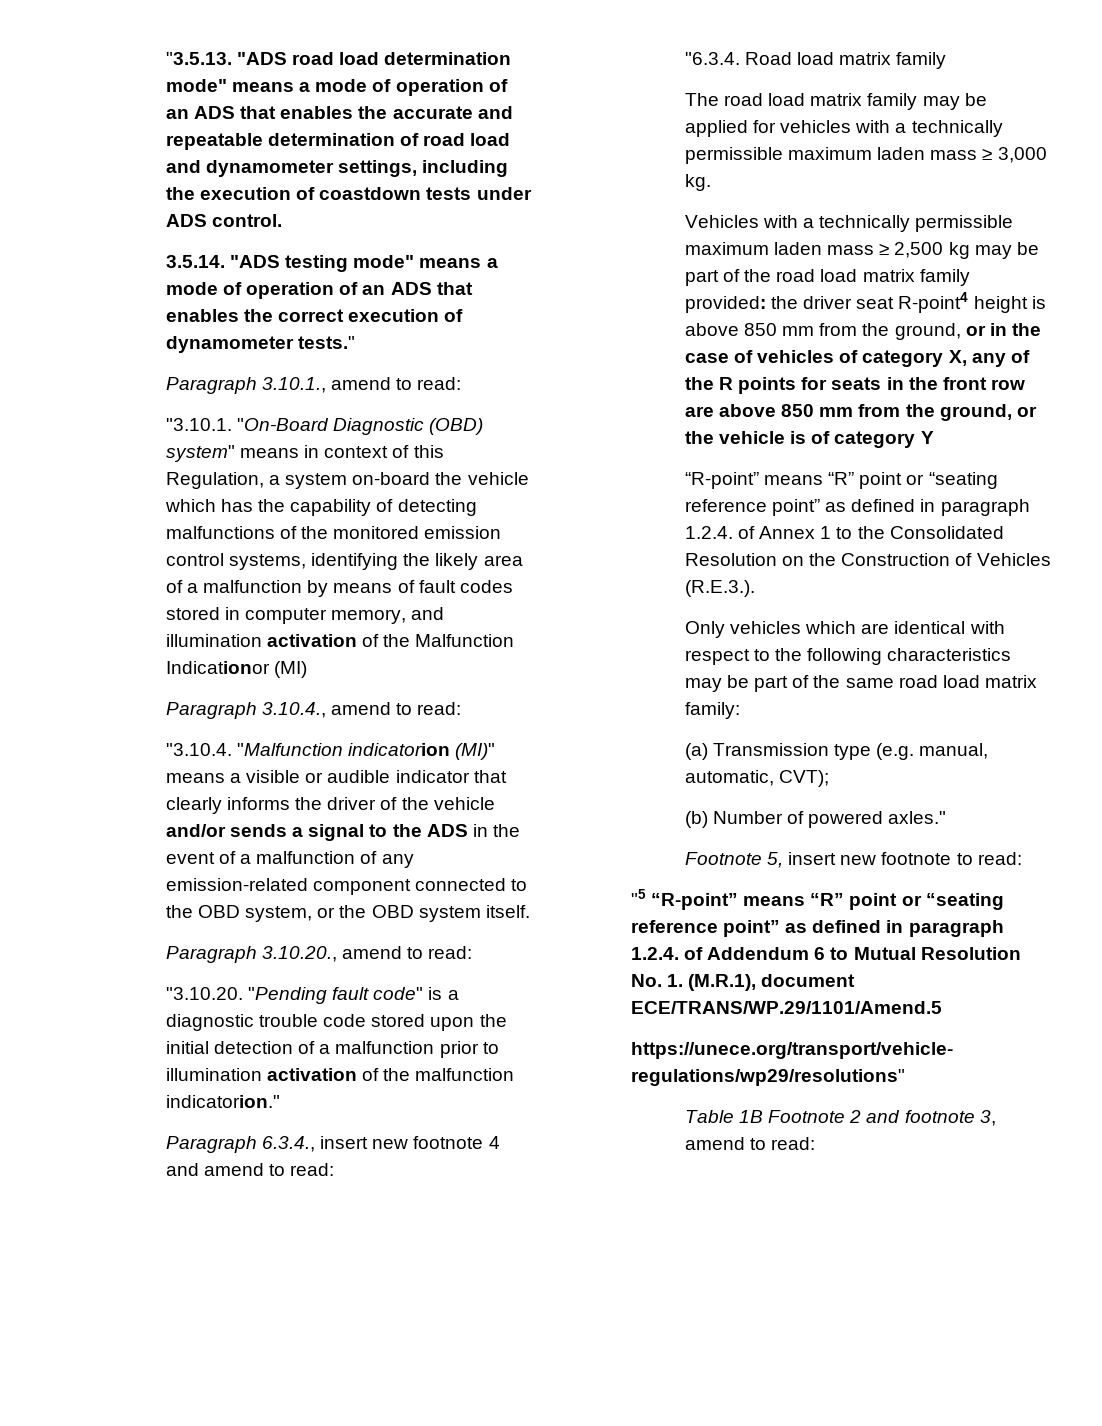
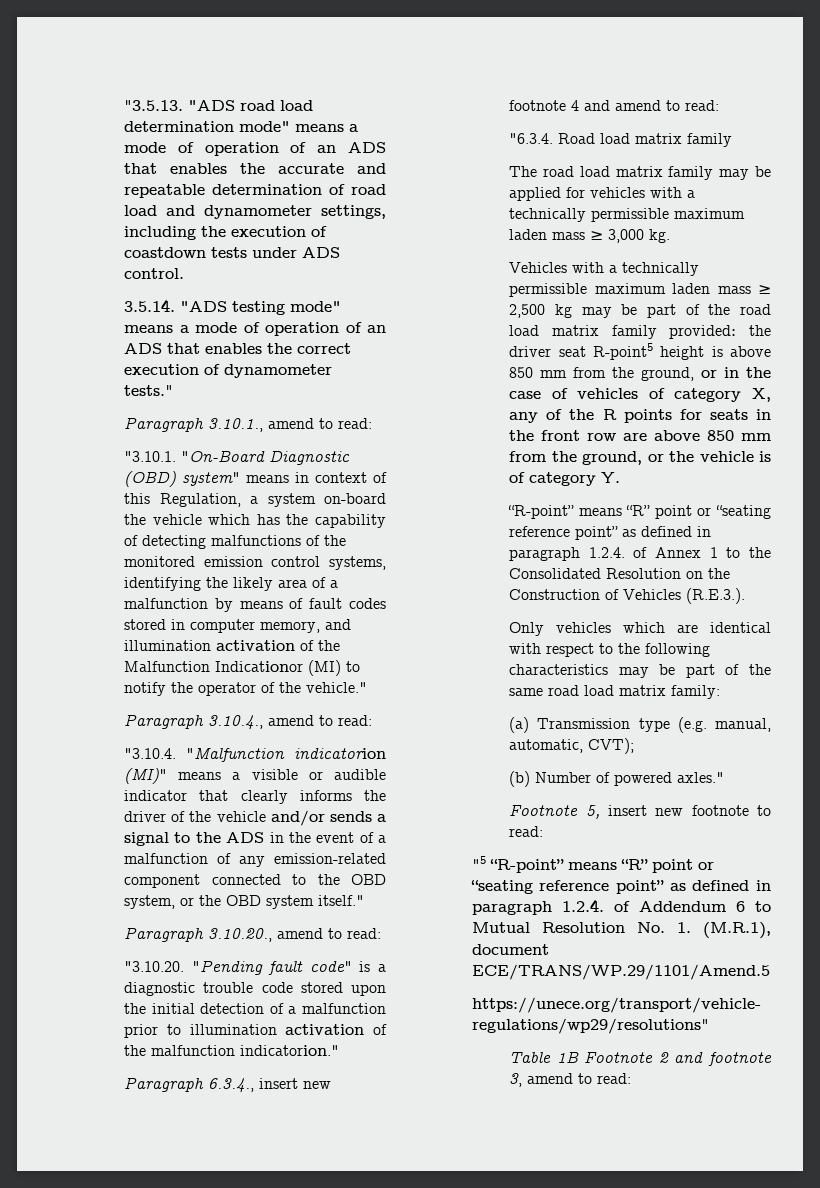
- "3.10.1. "On-Board Diagnostic (OBD) system" means in context of this Regulation, a system on-board the vehicle which has the capability of detecting malfunctions of the monitored emission control systems, identifying the likely area of a malfunction by means of fault codes stored in computer memory, and illumination activation of the Malfunction Indicationor (MI)
+ "3.10.1. "On-Board Diagnostic (OBD) system" means in context of this Regulation, a system on-board the vehicle which has the capability of detecting malfunctions of the monitored emission control systems, identifying the likely area of a malfunction by means of fault codes stored in computer memory, and illumination activation of the Malfunction Indicationor (MI) to notify the operator of the vehicle."
- "3.10.4. "Malfunction indicatorion (MI)" means a visible or audible indicator that clearly informs the driver of the vehicle and/or sends a signal to the ADS in the event of a malfunction of any emission-related component connected to the OBD system, or the OBD system itself.
+ "3.10.4. "Malfunction indicatorion (MI)" means a visible or audible indicator that clearly informs the driver of the vehicle and/or sends a signal to the ADS in the event of a malfunction of any emission-related component connected to the OBD system, or the OBD system itself."
- the driver seat R-point4 height is above 850 mm from the ground, or in the case of vehicles of category X, any of the R points for seats in the front row are above 850 mm from the ground, or the vehicle is of category Y
+ the driver seat R-point5 height is above 850 mm from the ground, or in the case of vehicles of category X, any of the R points for seats in the front row are above 850 mm from the ground, or the vehicle is of category Y.

